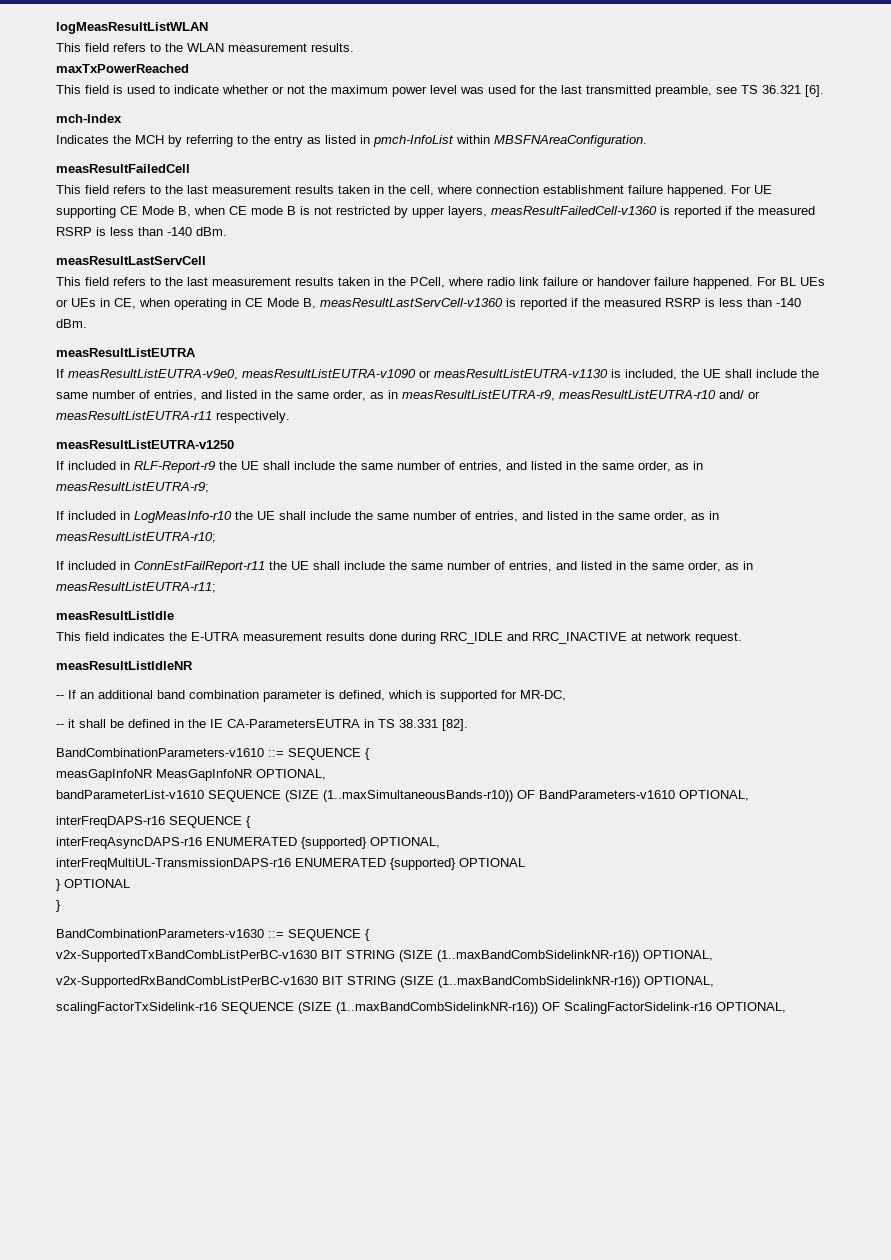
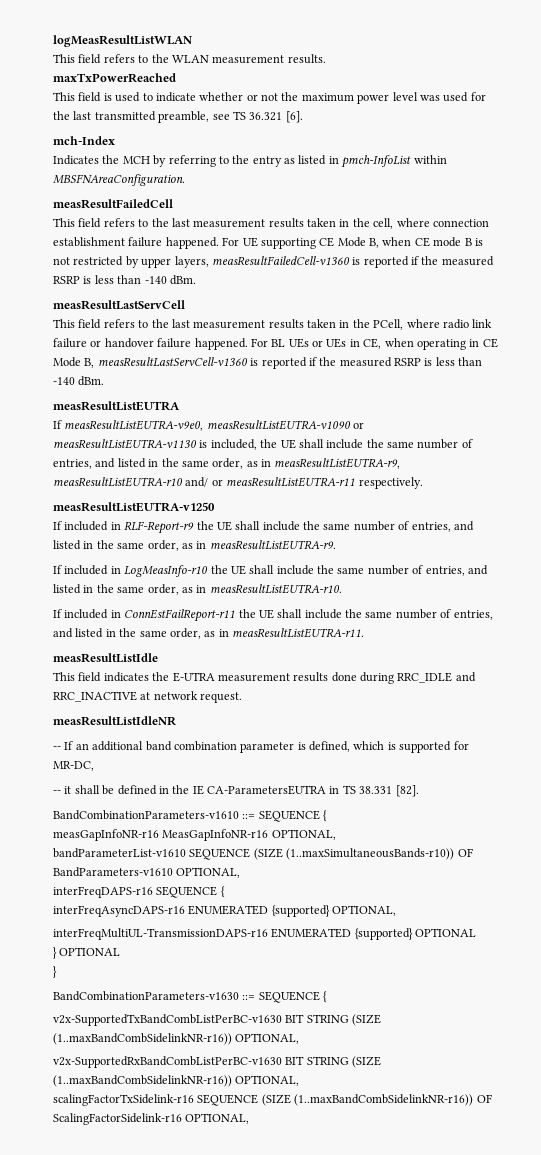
- If included in RLF-Report-r9 the UE shall include the same number of entries, and listed in the same order, as in measResultListEUTRA-r9;
+ If included in RLF-Report-r9 the UE shall include the same number of entries, and listed in the same order, as in measResultListEUTRA-r9.
- If included in LogMeasInfo-r10 the UE shall include the same number of entries, and listed in the same order, as in measResultListEUTRA-r10;
+ If included in LogMeasInfo-r10 the UE shall include the same number of entries, and listed in the same order, as in measResultListEUTRA-r10.
- If included in ConnEstFailReport-r11 the UE shall include the same number of entries, and listed in the same order, as in measResultListEUTRA-r11;
+ If included in ConnEstFailReport-r11 the UE shall include the same number of entries, and listed in the same order, as in measResultListEUTRA-r11.
- measGapInfoNR MeasGapInfoNR OPTIONAL,
+ measGapInfoNR-r16 MeasGapInfoNR-r16 OPTIONAL,

